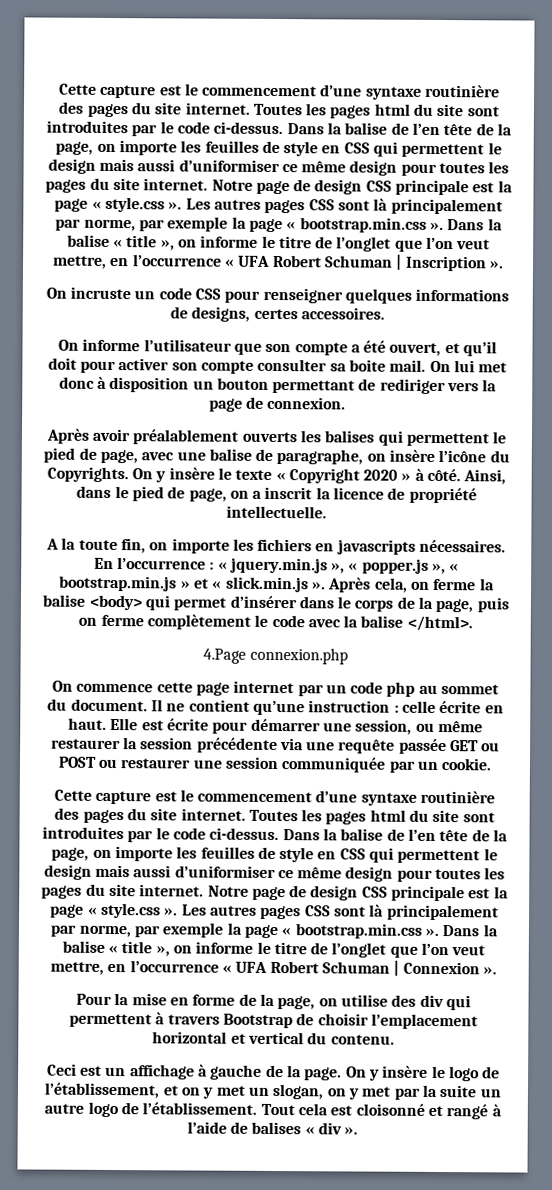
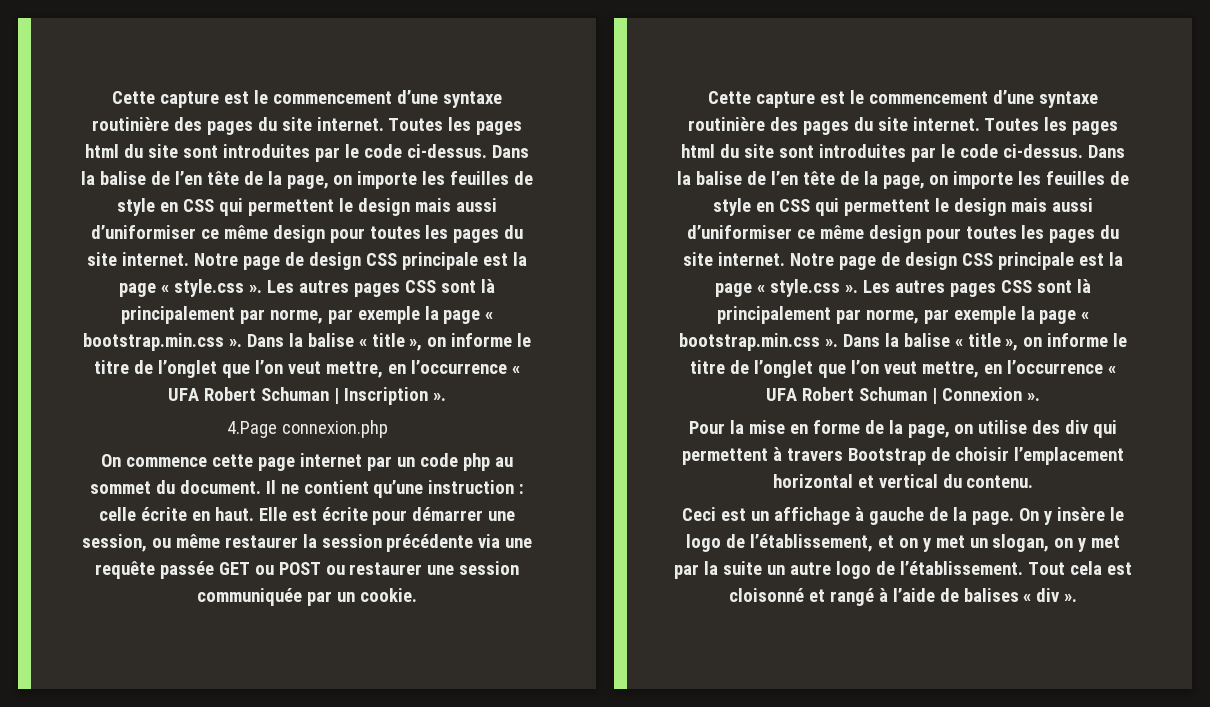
- On incruste un code CSS pour renseigner quelques informations de designs, certes accessoires.
- On informe l’utilisateur que son compte a été ouvert, et qu’il doit pour activer son compte consulter sa boite mail. On lui met donc à disposition un bouton permettant de rediriger vers la page de connexion.
- Après avoir préalablement ouverts les balises qui permettent le pied de page, avec une balise de paragraphe, on insère l’icône du Copyrights. On y insère le texte « Copyright 2020 » à côté. Ainsi, dans le pied de page, on a inscrit la licence de propriété intellectuelle.
- A la toute fin, on importe les fichiers en javascripts nécessaires. En l’occurrence : « jquery.min.js », « popper.js », « bootstrap.min.js » et « slick.min.js ». Après cela, on ferme la balise <body> qui permet d’insérer dans le corps de la page, puis on ferme complètement le code avec la balise </html>.

